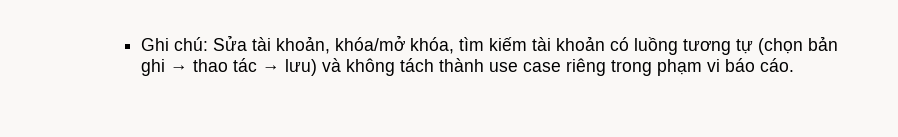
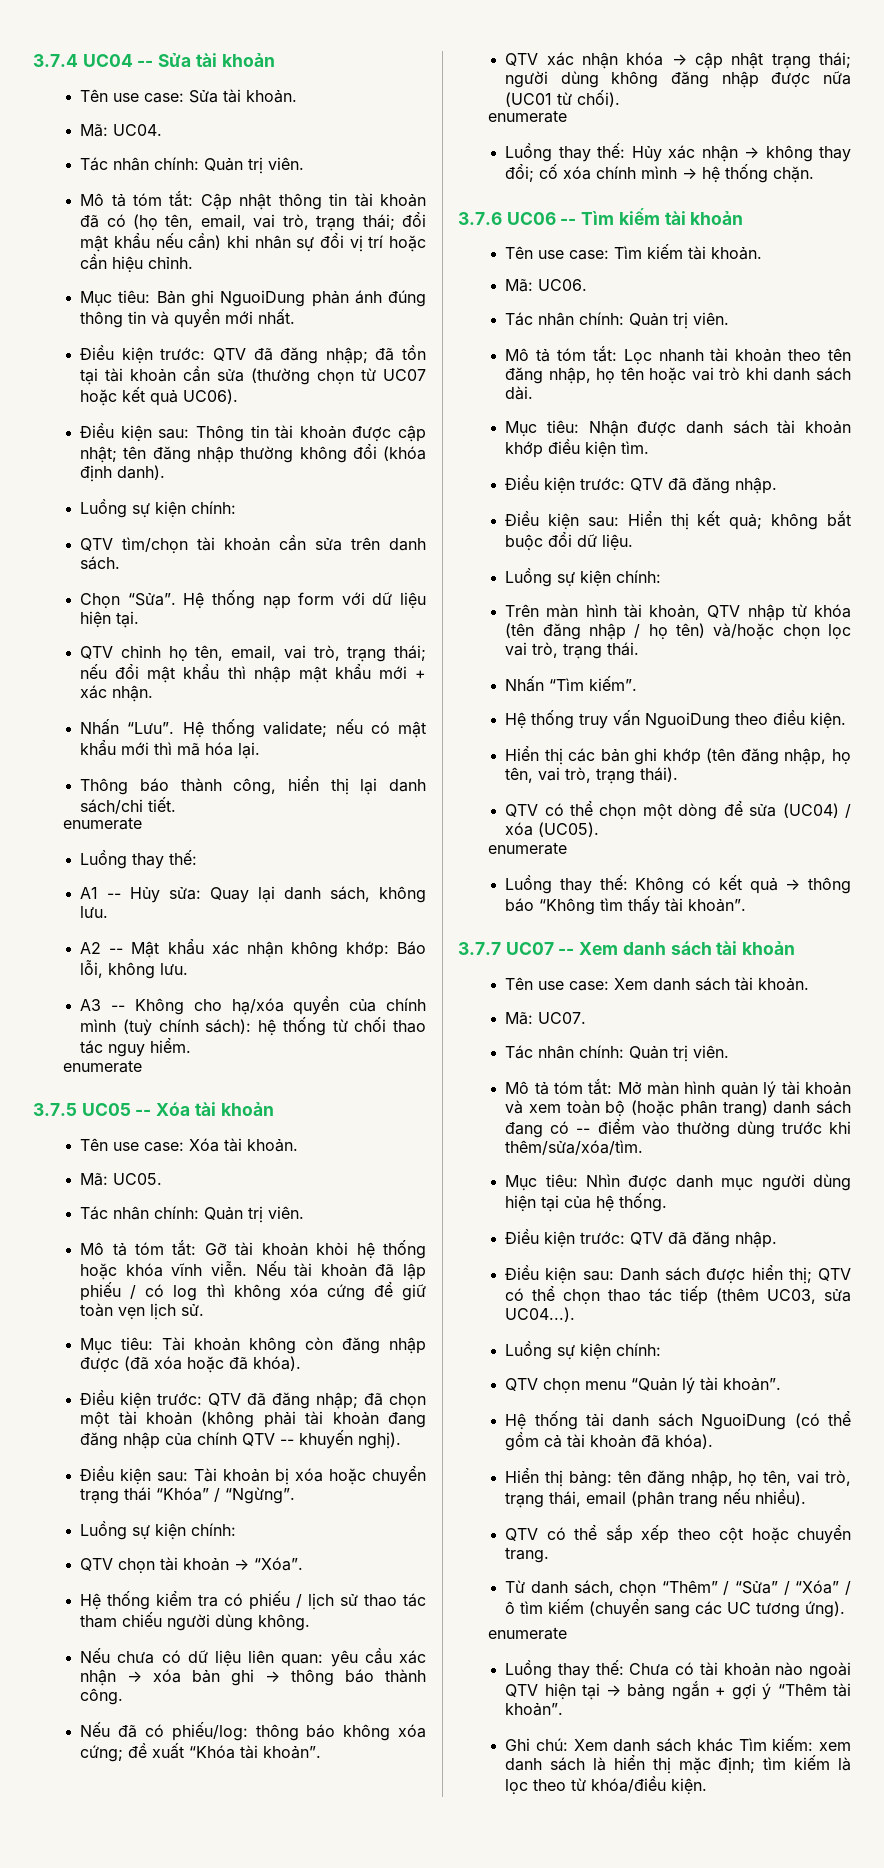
- Ghi chú: Sửa tài khoản, khóa/mở khóa, tìm kiếm tài khoản có luồng tương tự (chọn bản ghi → thao tác → lưu) và không tách thành use case riêng trong phạm vi báo cáo.
+ 3.7.4 UC04 -- Sửa tài khoản
+ Tên use case: Sửa tài khoản.
+ Mã: UC04.
+ Tác nhân chính: Quản trị viên.
+ Mô tả tóm tắt: Cập nhật thông tin tài khoản đã có (họ tên, email, vai trò, trạng thái; đổi mật khẩu nếu cần) khi nhân sự đổi vị trí hoặc cần hiệu chỉnh.
+ Mục tiêu: Bản ghi NguoiDung phản ánh đúng thông tin và quyền mới nhất.
+ Điều kiện trước: QTV đã đăng nhập; đã tồn tại tài khoản cần sửa (thường chọn từ UC07 hoặc kết quả UC06).
+ Điều kiện sau: Thông tin tài khoản được cập nhật; tên đăng nhập thường không đổi (khóa định danh).
+ Luồng sự kiện chính:
+ QTV tìm/chọn tài khoản cần sửa trên danh sách.
+ Chọn “Sửa”. Hệ thống nạp form với dữ liệu hiện tại.
+ QTV chỉnh họ tên, email, vai trò, trạng thái; nếu đổi mật khẩu thì nhập mật khẩu mới + xác nhận.
+ Nhấn “Lưu”. Hệ thống validate; nếu có mật khẩu mới thì mã hóa lại.
+ Thông báo thành công, hiển thị lại danh sách/chi tiết.
+ enumerate
+ Luồng thay thế:
+ A1 -- Hủy sửa: Quay lại danh sách, không lưu.
+ A2 -- Mật khẩu xác nhận không khớp: Báo lỗi, không lưu.
+ A3 -- Không cho hạ/xóa quyền của chính mình (tuỳ chính sách): hệ thống từ chối thao tác nguy hiểm.
+ enumerate
+ 3.7.5 UC05 -- Xóa tài khoản
+ Tên use case: Xóa tài khoản.
+ Mã: UC05.
+ Tác nhân chính: Quản trị viên.
+ Mô tả tóm tắt: Gỡ tài khoản khỏi hệ thống hoặc khóa vĩnh viễn. Nếu tài khoản đã lập phiếu / có log thì không xóa cứng để giữ toàn vẹn lịch sử.
+ Mục tiêu: Tài khoản không còn đăng nhập được (đã xóa hoặc đã khóa).
+ Điều kiện trước: QTV đã đăng nhập; đã chọn một tài khoản (không phải tài khoản đang đăng nhập của chính QTV -- khuyến nghị).
+ Điều kiện sau: Tài khoản bị xóa hoặc chuyển trạng thái “Khóa” / “Ngừng”.
+ Luồng sự kiện chính:
+ QTV chọn tài khoản → “Xóa”.
+ Hệ thống kiểm tra có phiếu / lịch sử thao tác tham chiếu người dùng không.
+ Nếu chưa có dữ liệu liên quan: yêu cầu xác nhận → xóa bản ghi → thông báo thành công.
+ Nếu đã có phiếu/log: thông báo không xóa cứng; đề xuất “Khóa tài khoản”.
+ QTV xác nhận khóa → cập nhật trạng thái; người dùng không đăng nhập được nữa (UC01 từ chối).
+ enumerate
+ Luồng thay thế: Hủy xác nhận → không thay đổi; cố xóa chính mình → hệ thống chặn.
+ 3.7.6 UC06 -- Tìm kiếm tài khoản
+ Tên use case: Tìm kiếm tài khoản.
+ Mã: UC06.
+ Tác nhân chính: Quản trị viên.
+ Mô tả tóm tắt: Lọc nhanh tài khoản theo tên đăng nhập, họ tên hoặc vai trò khi danh sách dài.
+ Mục tiêu: Nhận được danh sách tài khoản khớp điều kiện tìm.
+ Điều kiện trước: QTV đã đăng nhập.
+ Điều kiện sau: Hiển thị kết quả; không bắt buộc đổi dữ liệu.
+ Luồng sự kiện chính:
+ Trên màn hình tài khoản, QTV nhập từ khóa (tên đăng nhập / họ tên) và/hoặc chọn lọc vai trò, trạng thái.
+ Nhấn “Tìm kiếm”.
+ Hệ thống truy vấn NguoiDung theo điều kiện.
+ Hiển thị các bản ghi khớp (tên đăng nhập, họ tên, vai trò, trạng thái).
+ QTV có thể chọn một dòng để sửa (UC04) / xóa (UC05).
+ enumerate
+ Luồng thay thế: Không có kết quả → thông báo “Không tìm thấy tài khoản”.
+ 3.7.7 UC07 -- Xem danh sách tài khoản
+ Tên use case: Xem danh sách tài khoản.
+ Mã: UC07.
+ Tác nhân chính: Quản trị viên.
+ Mô tả tóm tắt: Mở màn hình quản lý tài khoản và xem toàn bộ (hoặc phân trang) danh sách đang có -- điểm vào thường dùng trước khi thêm/sửa/xóa/tìm.
+ Mục tiêu: Nhìn được danh mục người dùng hiện tại của hệ thống.
+ Điều kiện trước: QTV đã đăng nhập.
+ Điều kiện sau: Danh sách được hiển thị; QTV có thể chọn thao tác tiếp (thêm UC03, sửa UC04...).
+ Luồng sự kiện chính:
+ QTV chọn menu “Quản lý tài khoản”.
+ Hệ thống tải danh sách NguoiDung (có thể gồm cả tài khoản đã khóa).
+ Hiển thị bảng: tên đăng nhập, họ tên, vai trò, trạng thái, email (phân trang nếu nhiều).
+ QTV có thể sắp xếp theo cột hoặc chuyển trang.
+ Từ danh sách, chọn “Thêm” / “Sửa” / “Xóa” / ô tìm kiếm (chuyển sang các UC tương ứng).
+ enumerate
+ Luồng thay thế: Chưa có tài khoản nào ngoài QTV hiện tại → bảng ngắn + gợi ý “Thêm tài khoản”.
+ Ghi chú: Xem danh sách khác Tìm kiếm: xem danh sách là hiển thị mặc định; tìm kiếm là lọc theo từ khóa/điều kiện.

